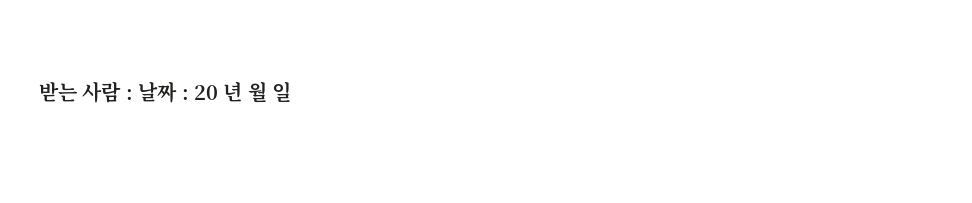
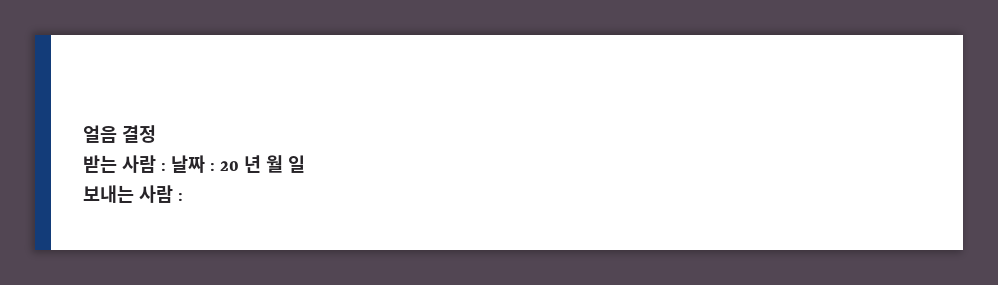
+ 얼음 결정
+ 보내는 사람 :

